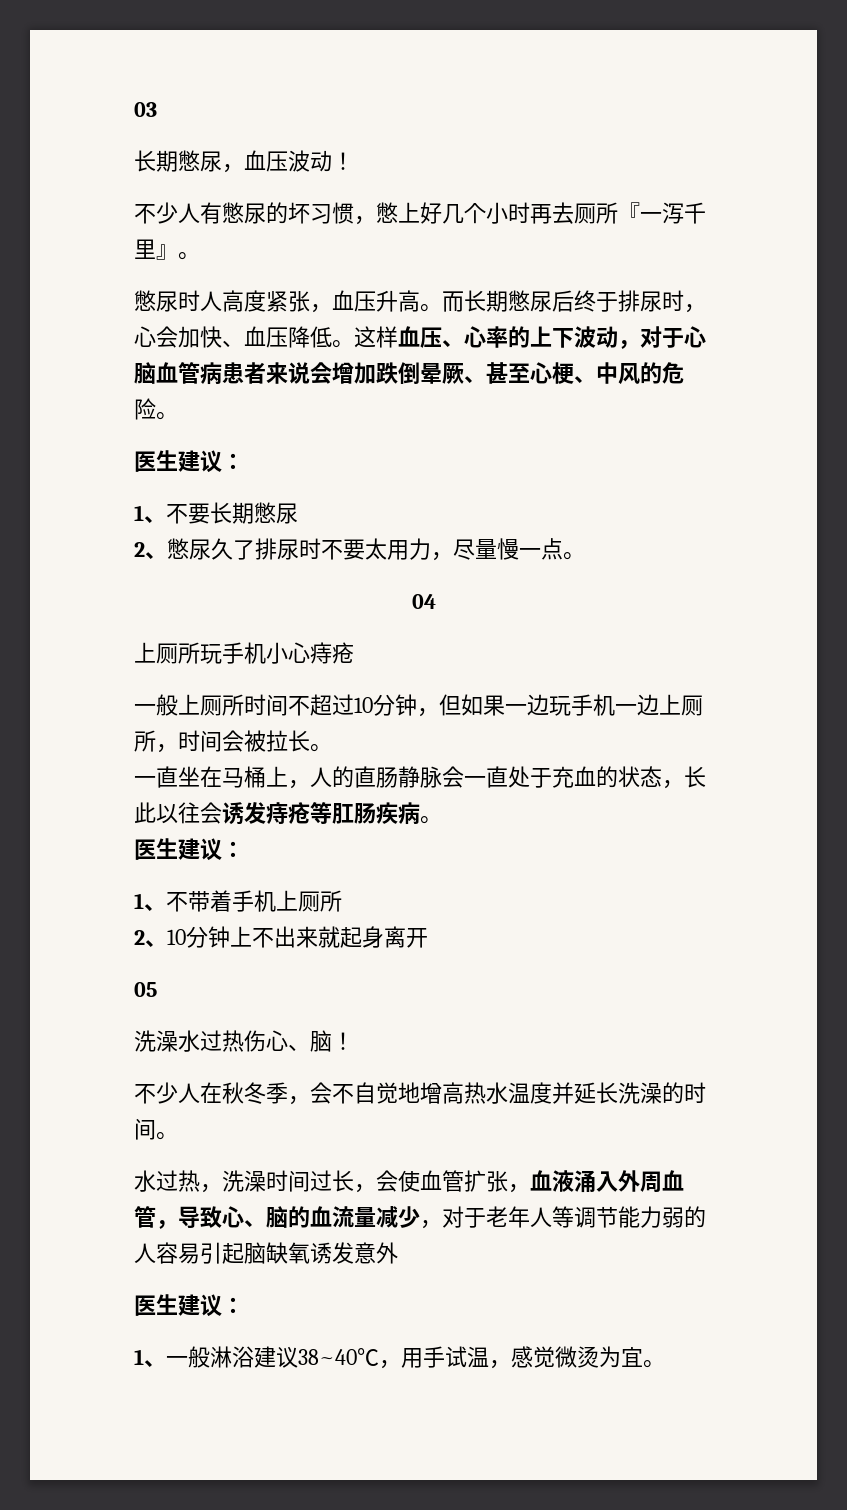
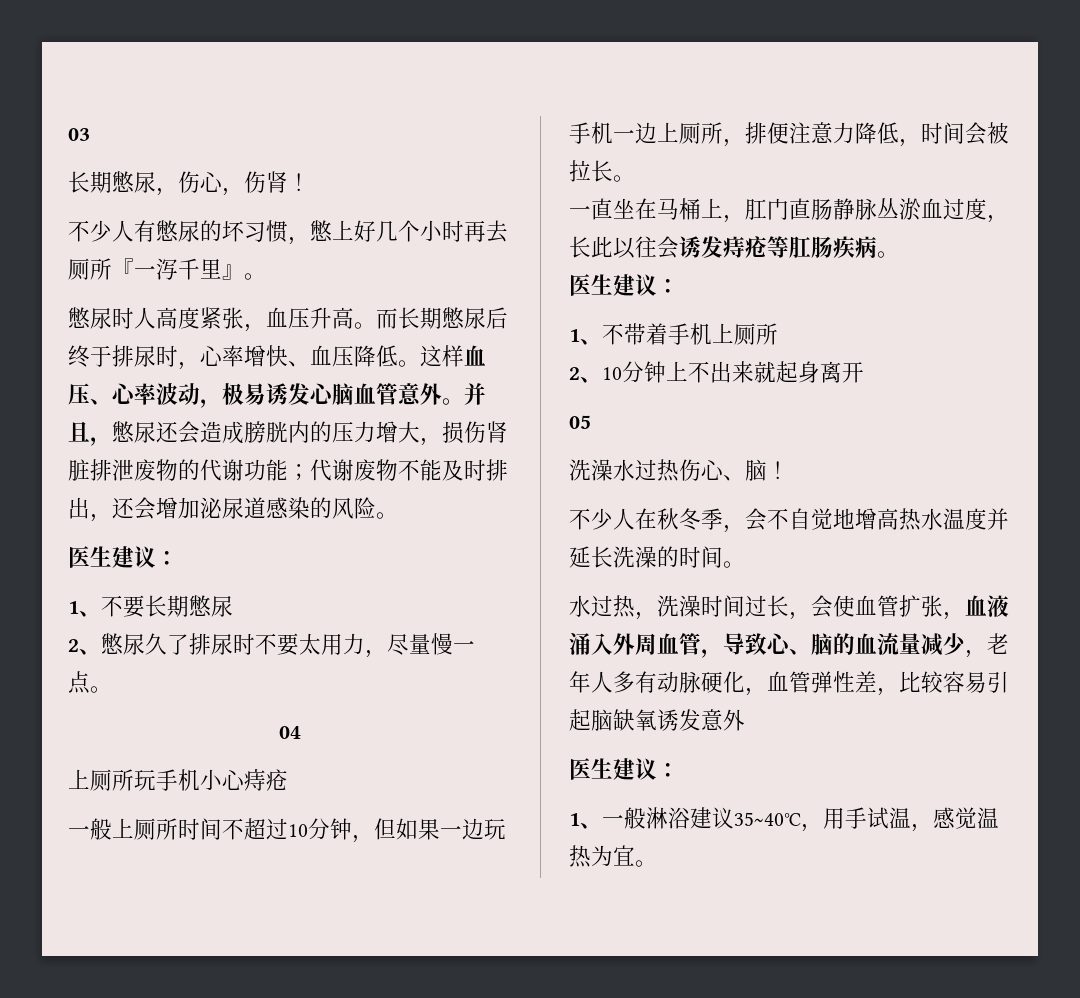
- 长期憋尿，血压波动！
+ 长期憋尿，伤心，伤肾！
- 而长期憋尿后终于排尿时，心会加快、血压降低。
+ 而长期憋尿后终于排尿时，心率增快、血压降低。
- 这样血压、心率的上下波动，对于心脑血管病患者来说会增加跌倒晕厥、甚至心梗、中风的危险。
+ 这样血压、心率波动，极易诱发心脑血管意外。并且，憋尿还会造成膀胱内的压力增大，损伤肾脏排泄废物的代谢功能；代谢废物不能及时排出，还会增加泌尿道感染的风险。
- 一般上厕所时间不超过10分钟，但如果一边玩手机一边上厕所，时间会被拉长。
+ 一般上厕所时间不超过10分钟，但如果一边玩手机一边上厕所，排便注意力降低，时间会被拉长。
- 一直坐在马桶上，人的直肠静脉会一直处于充血的状态，长此以往会诱发痔疮等肛肠疾病。
+ 一直坐在马桶上，肛门直肠静脉丛淤血过度，长此以往会诱发痔疮等肛肠疾病。
- 水过热，洗澡时间过长，会使血管扩张，血液涌入外周血管，导致心、脑的血流量减少，对于老年人等调节能力弱的人容易引起脑缺氧诱发意外
+ 水过热，洗澡时间过长，会使血管扩张，血液涌入外周血管，导致心、脑的血流量减少，老年人多有动脉硬化，血管弹性差，比较容易引起脑缺氧诱发意外
- 1、一般淋浴建议38~40℃，用手试温，感觉微烫为宜。
+ 1、一般淋浴建议35~40℃，用手试温，感觉温热为宜。

